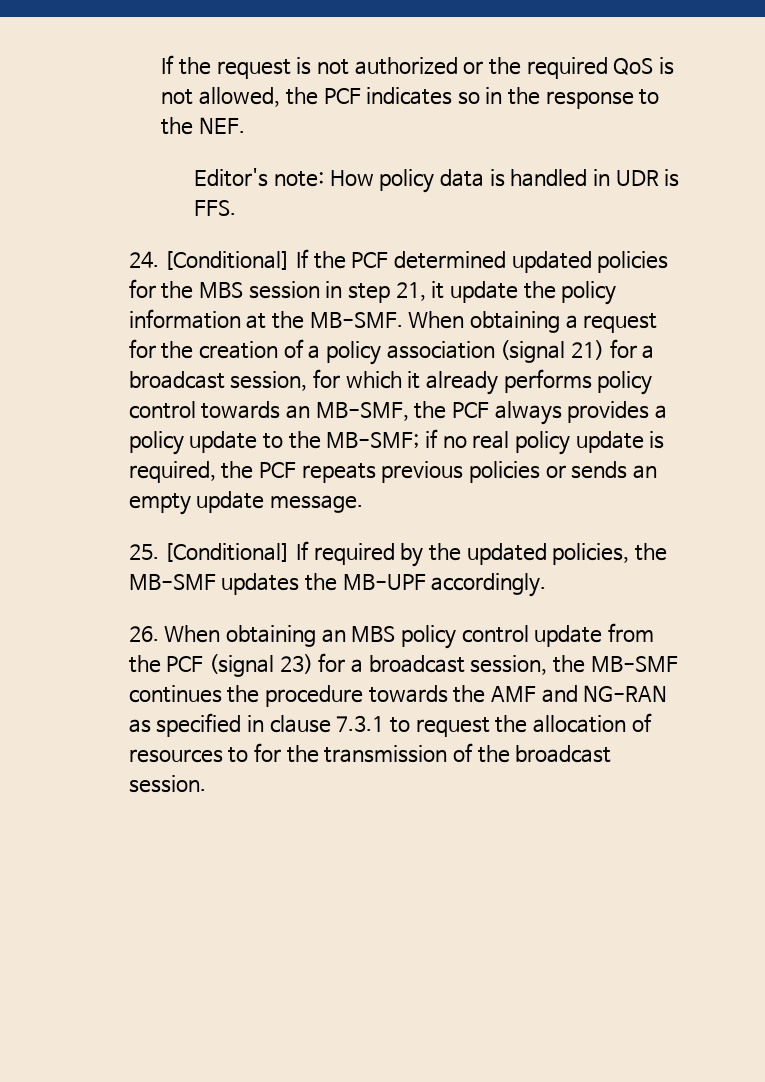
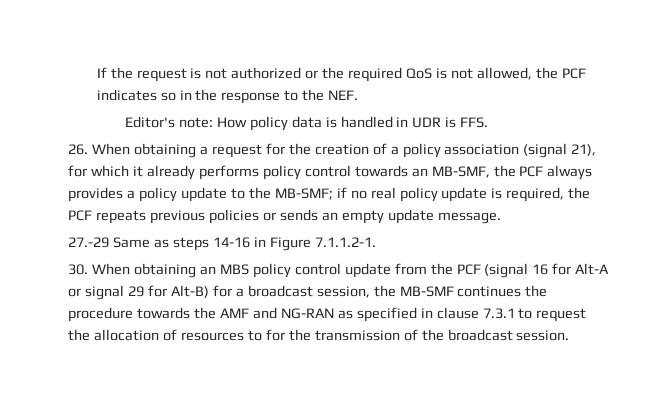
- 24. [Conditional] If the PCF determined updated policies for the MBS session in step 21, it update the policy information at the MB-SMF. When obtaining a request for the creation of a policy association (signal 21) for a broadcast session, for which it already performs policy control towards an MB-SMF, the PCF always provides a policy update to the MB-SMF; if no real policy update is required, the PCF repeats previous policies or sends an empty update message.
+ 26. When obtaining a request for the creation of a policy association (signal 21), for which it already performs policy control towards an MB-SMF, the PCF always provides a policy update to the MB-SMF; if no real policy update is required, the PCF repeats previous policies or sends an empty update message.
- 25. [Conditional] If required by the updated policies, the MB-SMF updates the MB-UPF accordingly.
- 26. When obtaining an MBS policy control update from the PCF (signal 23) for a broadcast session, the MB-SMF continues the procedure towards the AMF and NG-RAN as specified in clause 7.3.1 to request the allocation of resources to for the transmission of the broadcast session.
+ 27.-29 Same as steps 14-16 in Figure 7.1.1.2-1.
+ 30. When obtaining an MBS policy control update from the PCF (signal 16 for Alt-A or signal 29 for Alt-B) for a broadcast session, the MB-SMF continues the procedure towards the AMF and NG-RAN as specified in clause 7.3.1 to request the allocation of resources to for the transmission of the broadcast session.

